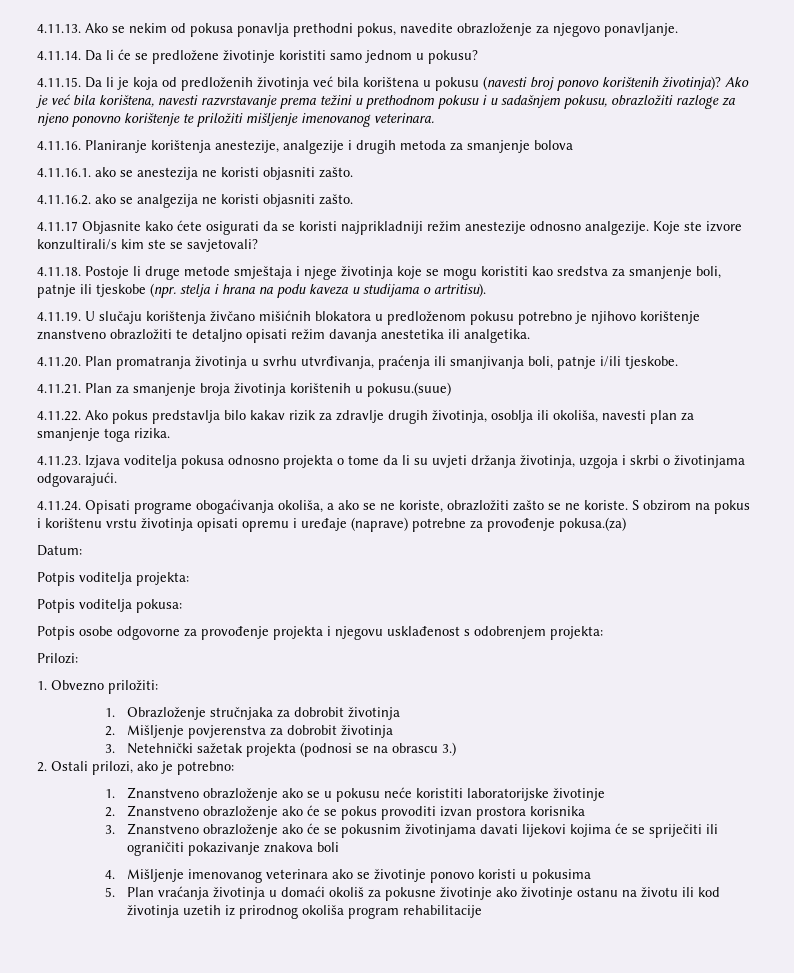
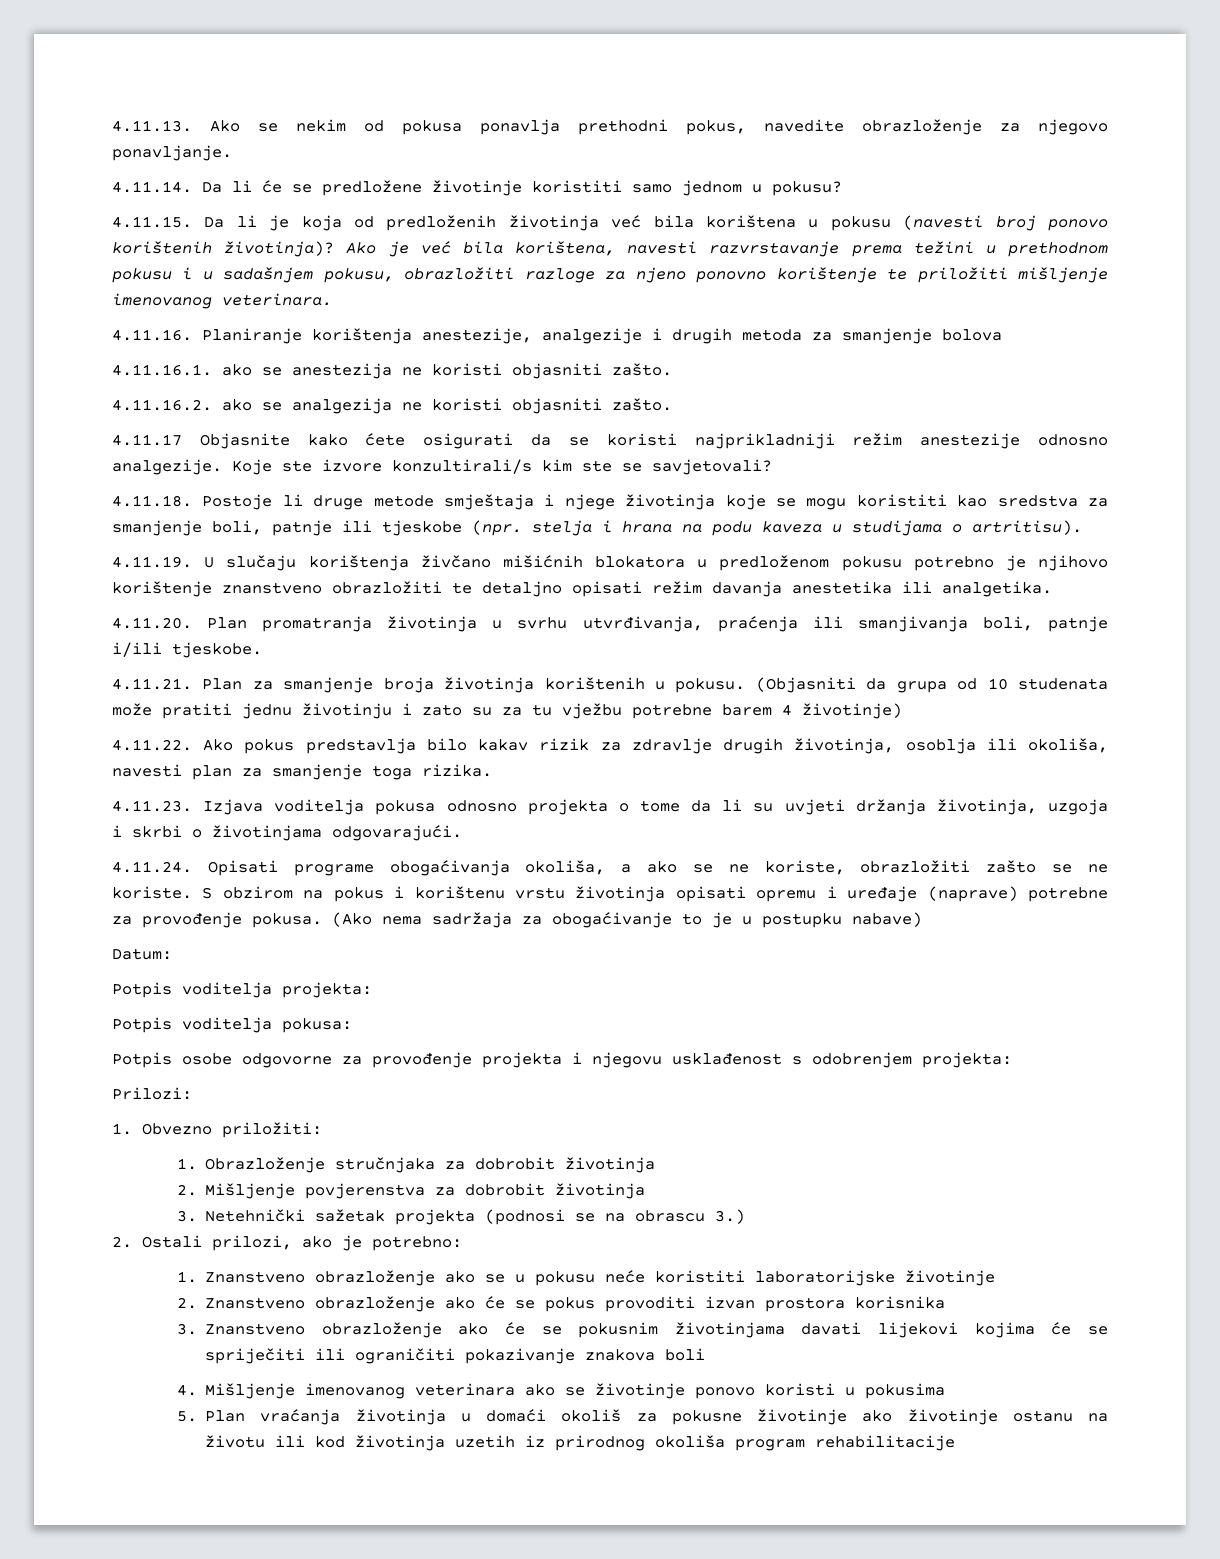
- 4.11.21. Plan za smanjenje broja životinja korištenih u pokusu.(suue)
+ 4.11.21. Plan za smanjenje broja životinja korištenih u pokusu. (Objasniti da grupa od 10 studenata može pratiti jednu životinju i zato su za tu vježbu potrebne barem 4 životinje)
- S obzirom na pokus i korištenu vrstu životinja opisati opremu i uređaje (naprave) potrebne za provođenje pokusa.(za)
+ S obzirom na pokus i korištenu vrstu životinja opisati opremu i uređaje (naprave) potrebne za provođenje pokusa. (Ako nema sadržaja za obogaćivanje to je u postupku nabave)

